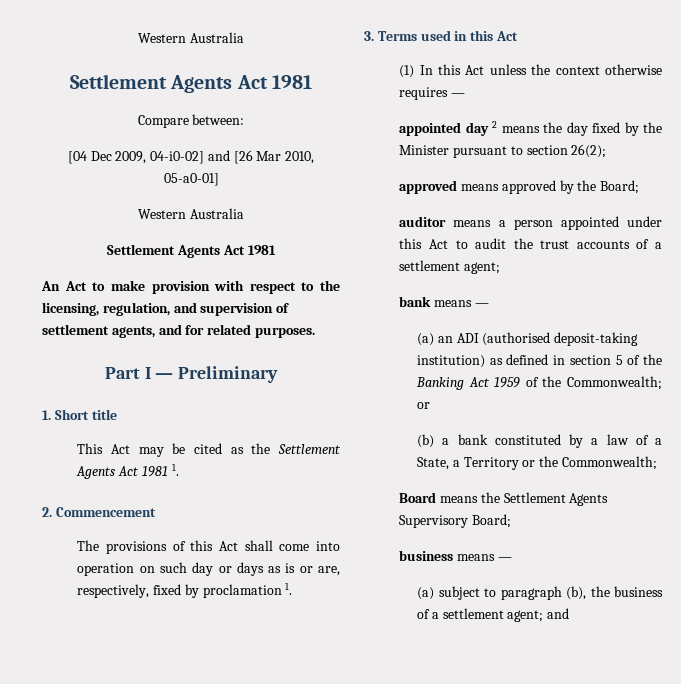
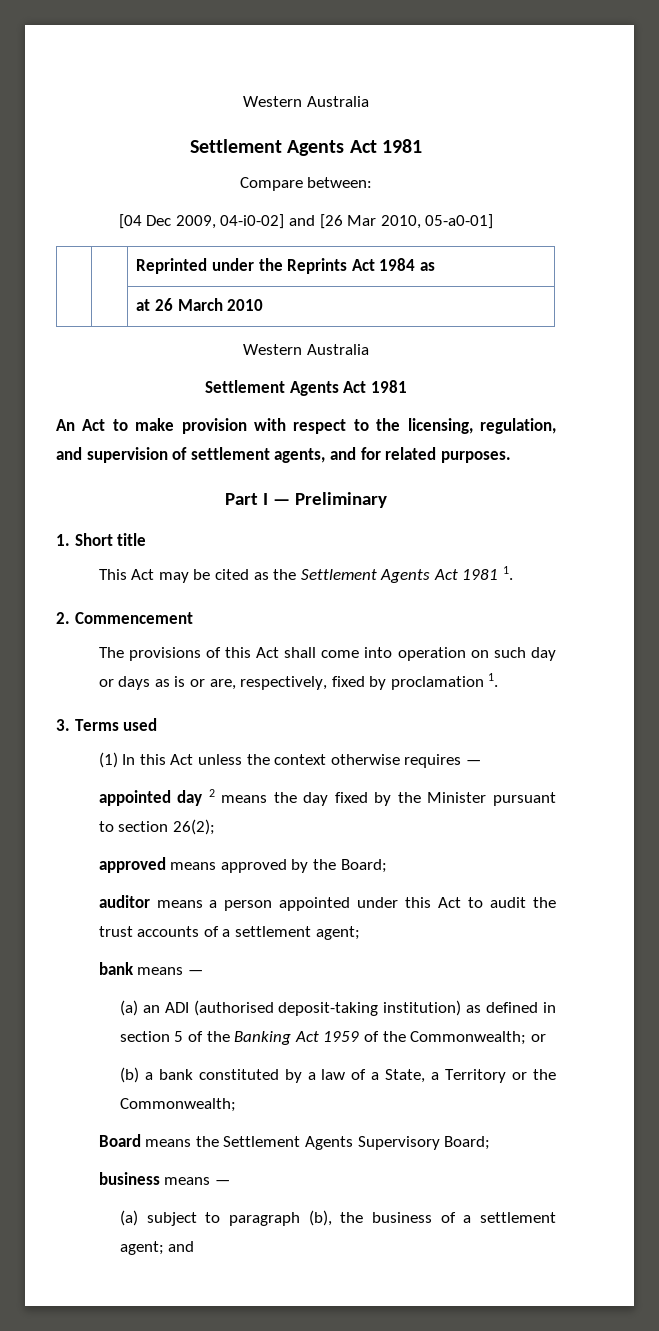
+ | | Reprinted under the Reprints Act 1984 as
+ | | at 26 March 2010
- 3. Terms used in this Act
+ 3. Terms used

